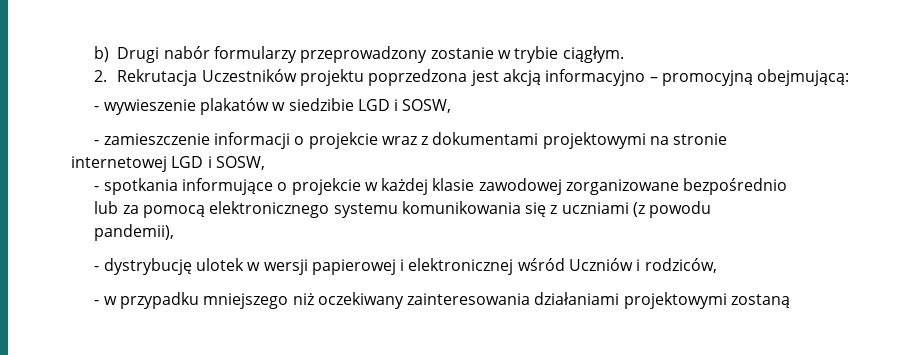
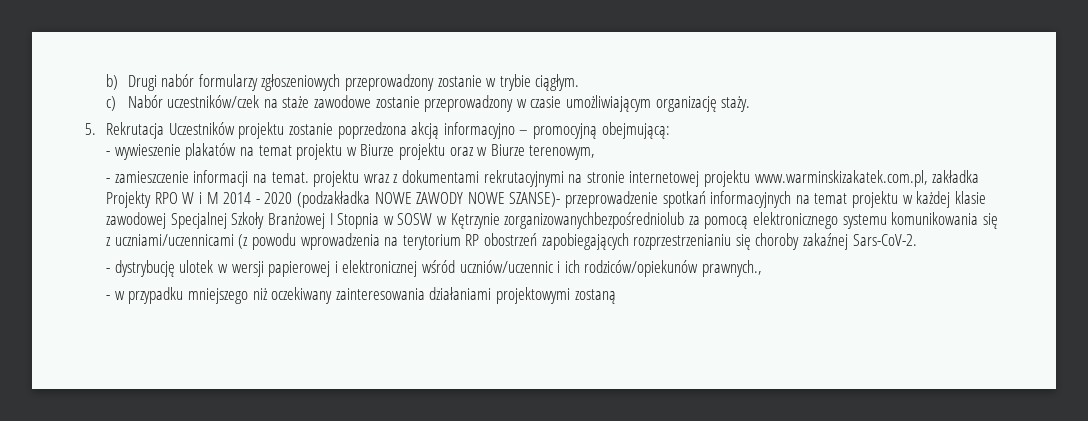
- b) Drugi nabór formularzy przeprowadzony zostanie w trybie ciągłym.
+ b) Drugi nabór formularzy zgłoszeniowych przeprowadzony zostanie w trybie ciągłym.
- 2. Rekrutacja Uczestników projektu poprzedzona jest akcją informacyjno – promocyjną obejmującą:
+ c) Nabór uczestników/czek na staże zawodowe zostanie przeprowadzony w czasie umożliwiającym organizację staży.
+ 5. Rekrutacja Uczestników projektu zostanie poprzedzona akcją informacyjno – promocyjną obejmującą:
- - wywieszenie plakatów w siedzibie LGD i SOSW,
+ - wywieszenie plakatów na temat projektu w Biurze projektu oraz w Biurze terenowym,
- - zamieszczenie informacji o projekcie wraz z dokumentami projektowymi na stronie
- internetowej LGD i SOSW,
- - spotkania informujące o projekcie w każdej klasie zawodowej zorganizowane bezpośrednio
- lub za pomocą elektronicznego systemu komunikowania się z uczniami (z powodu
- pandemii),
+ - zamieszczenie informacji na temat. projektu wraz z dokumentami rekrutacyjnymi na stronie internetowej projektu www.warminskizakatek.com.pl, zakładka Projekty RPO W i M 2014 - 2020 (podzakładka NOWE ZAWODY NOWE SZANSE)- przeprowadzenie spotkań informacyjnych na temat projektu w każdej klasie zawodowej Specjalnej Szkoły Branżowej I Stopnia w SOSW w Kętrzynie zorganizowanychbezpośredniolub za pomocą elektronicznego systemu komunikowania się z uczniami/uczennicami (z powodu wprowadzenia na terytorium RP obostrzeń zapobiegających rozprzestrzenianiu się choroby zakaźnej Sars-CoV-2.
- - dystrybucję ulotek w wersji papierowej i elektronicznej wśród Uczniów i rodziców,
+ - dystrybucję ulotek w wersji papierowej i elektronicznej wśród uczniów/uczennic i ich rodziców/opiekunów prawnych.,

